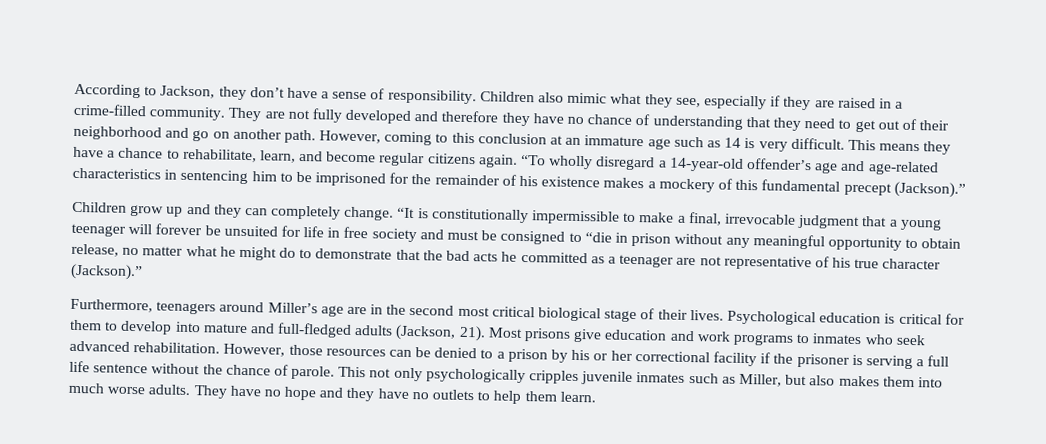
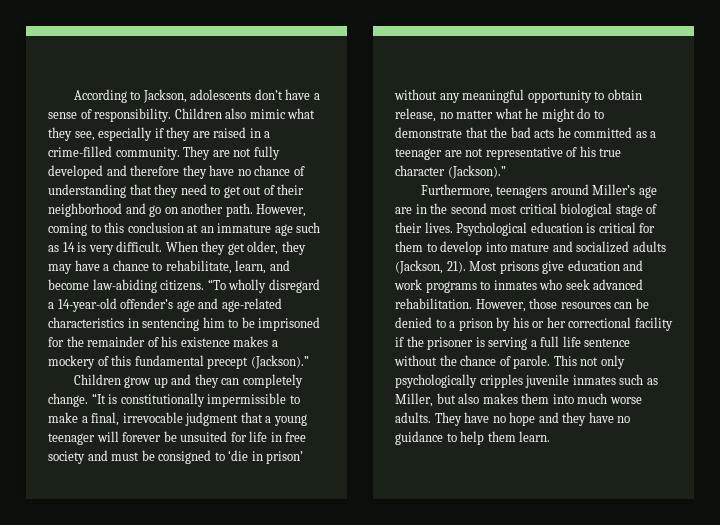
- According to Jackson, they don’t have a sense of responsibility.
+ According to Jackson, adolescents don’t have a sense of responsibility.
- This means they have a chance to rehabilitate, learn, and become regular citizens again.
+ When they get older, they may have a chance to rehabilitate, learn, and become law-abiding citizens.
- “It is constitutionally impermissible to make a final, irrevocable judgment that a young teenager will forever be unsuited for life in free society and must be consigned to “die in prison without any meaningful opportunity to obtain release, no matter what he might do to demonstrate that the bad acts he committed as a teenager are not representative of his true character (Jackson).”
+ “It is constitutionally impermissible to make a final, irrevocable judgment that a young teenager will forever be unsuited for life in free society and must be consigned to ‘die in prison’ without any meaningful opportunity to obtain release, no matter what he might do to demonstrate that the bad acts he committed as a teenager are not representative of his true character (Jackson).”
- Psychological education is critical for them to develop into mature and full-fledged adults (Jackson, 21).
+ Psychological education is critical for them to develop into mature and socialized adults (Jackson, 21).
- They have no hope and they have no outlets to help them learn.
+ They have no hope and they have no guidance to help them learn.

